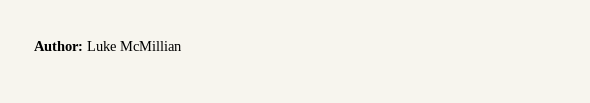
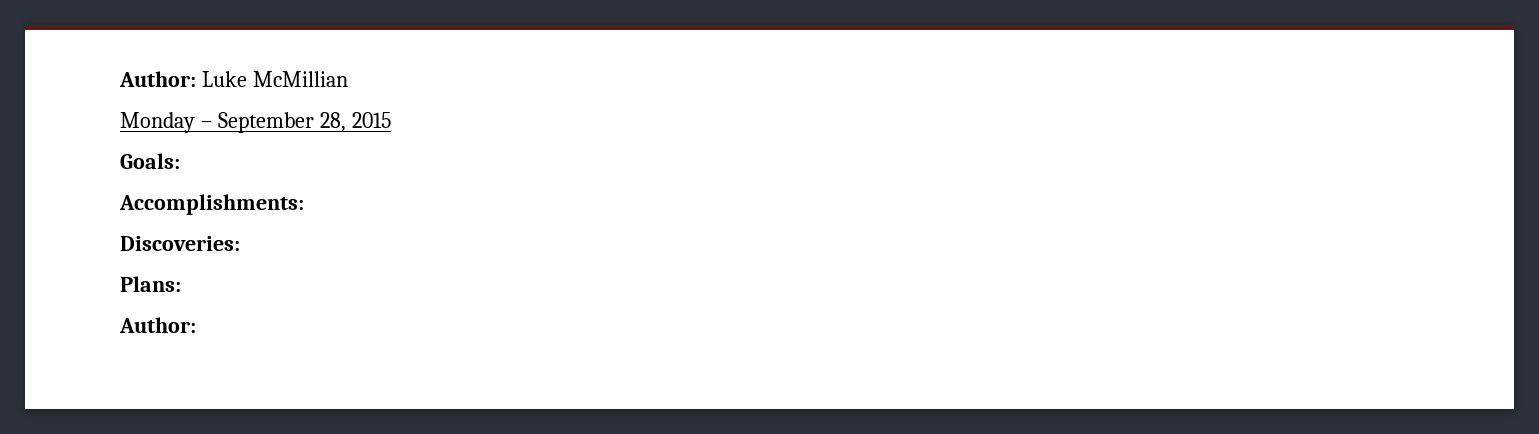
+ Monday – September 28, 2015
+ Goals:
+ Accomplishments:
+ Discoveries:
+ Plans:
+ Author:

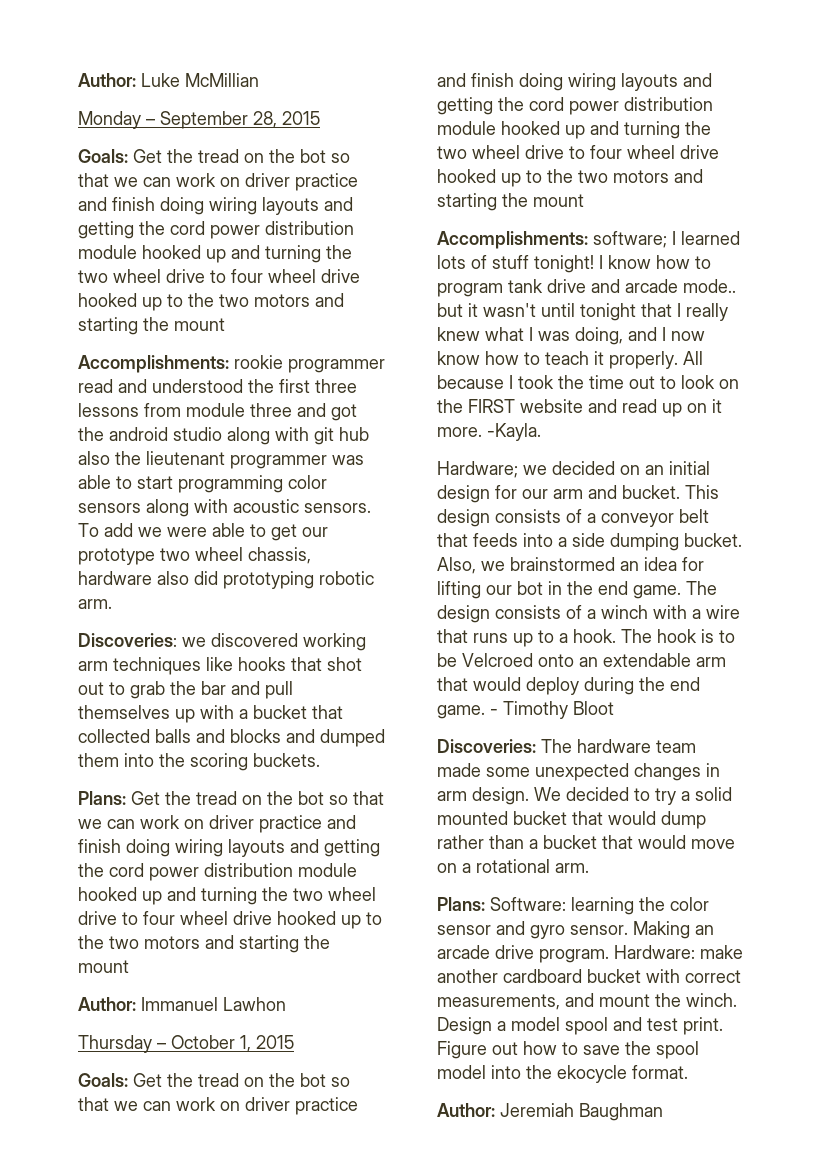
  Monday – September 28, 2015
- Goals:
- Accomplishments:
- Discoveries:
- Plans:
- Author:
+ Goals: Get the tread on the bot so that we can work on driver practice and finish doing wiring layouts and getting the cord power distribution module hooked up and turning the two wheel drive to four wheel drive hooked up to the two motors and starting the mount
+ Accomplishments: rookie programmer read and understood the first three lessons from module three and got the android studio along with git hub also the lieutenant programmer was able to start programming color sensors along with acoustic sensors. To add we were able to get our prototype two wheel chassis, hardware also did prototyping robotic arm.
+ Discoveries: we discovered working arm techniques like hooks that shot out to grab the bar and pull themselves up with a bucket that collected balls and blocks and dumped them into the scoring buckets.
+ Plans: Get the tread on the bot so that we can work on driver practice and finish doing wiring layouts and getting the cord power distribution module hooked up and turning the two wheel drive to four wheel drive hooked up to the two motors and starting the mount
+ Author: Immanuel Lawhon
+ Thursday – October 1, 2015
+ Goals: Get the tread on the bot so that we can work on driver practice and finish doing wiring layouts and getting the cord power distribution module hooked up and turning the two wheel drive to four wheel drive hooked up to the two motors and starting the mount
+ Accomplishments: software; I learned lots of stuff tonight! I know how to program tank drive and arcade mode.. but it wasn't until tonight that I really knew what I was doing, and I now know how to teach it properly. All because I took the time out to look on the FIRST website and read up on it more. -Kayla.
+ Hardware; we decided on an initial design for our arm and bucket. This design consists of a conveyor belt that feeds into a side dumping bucket. Also, we brainstormed an idea for lifting our bot in the end game. The design consists of a winch with a wire that runs up to a hook. The hook is to be Velcroed onto an extendable arm that would deploy during the end game. - Timothy Bloot
+ Discoveries: The hardware team made some unexpected changes in arm design. We decided to try a solid mounted bucket that would dump rather than a bucket that would move on a rotational arm.
+ Plans: Software: learning the color sensor and gyro sensor. Making an arcade drive program. Hardware: make another cardboard bucket with correct measurements, and mount the winch. Design a model spool and test print. Figure out how to save the spool model into the ekocycle format.
+ Author: Jeremiah Baughman

